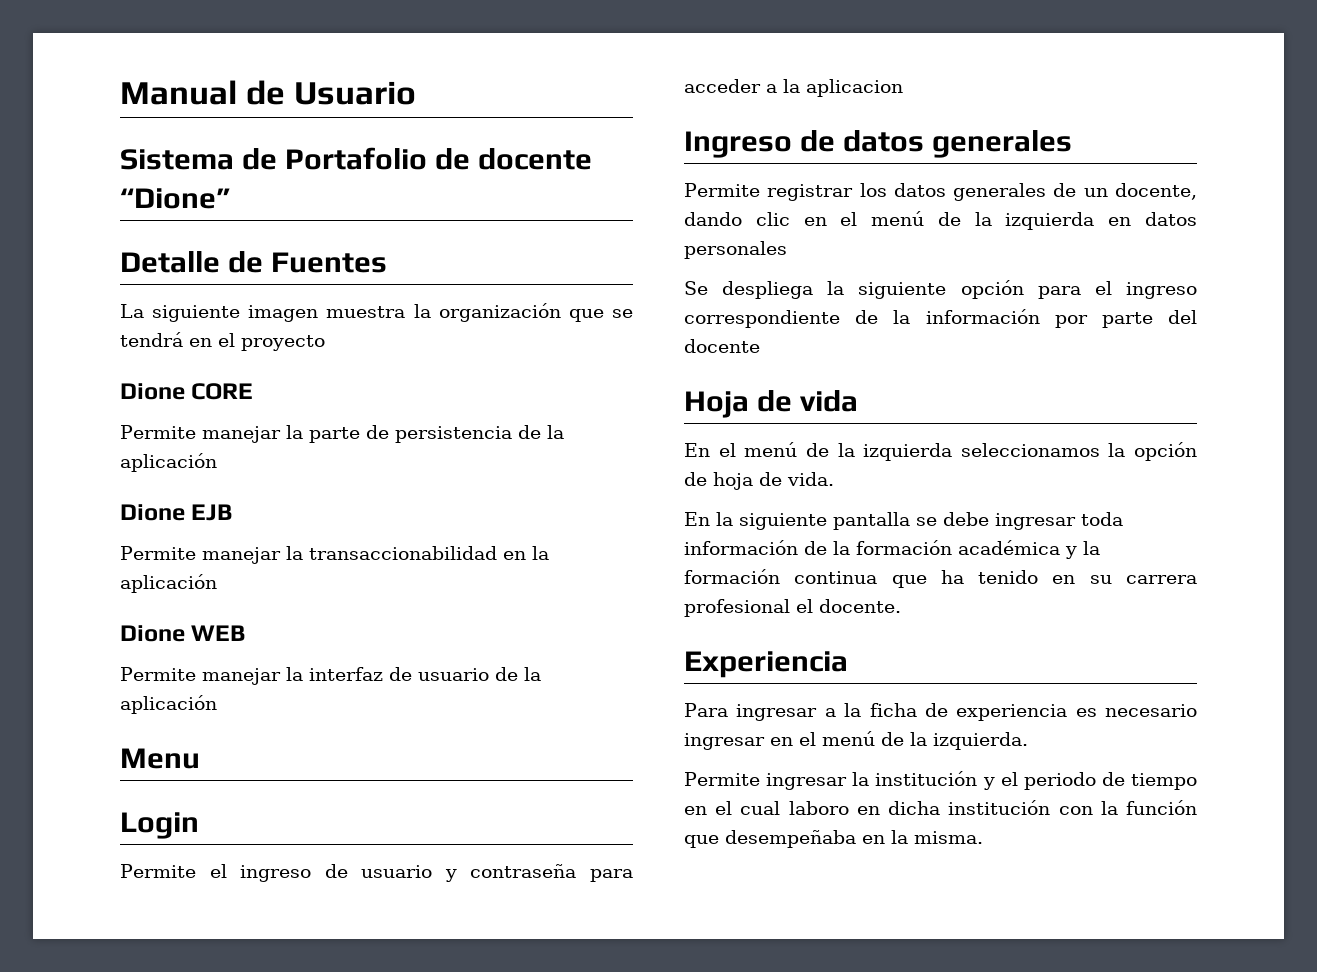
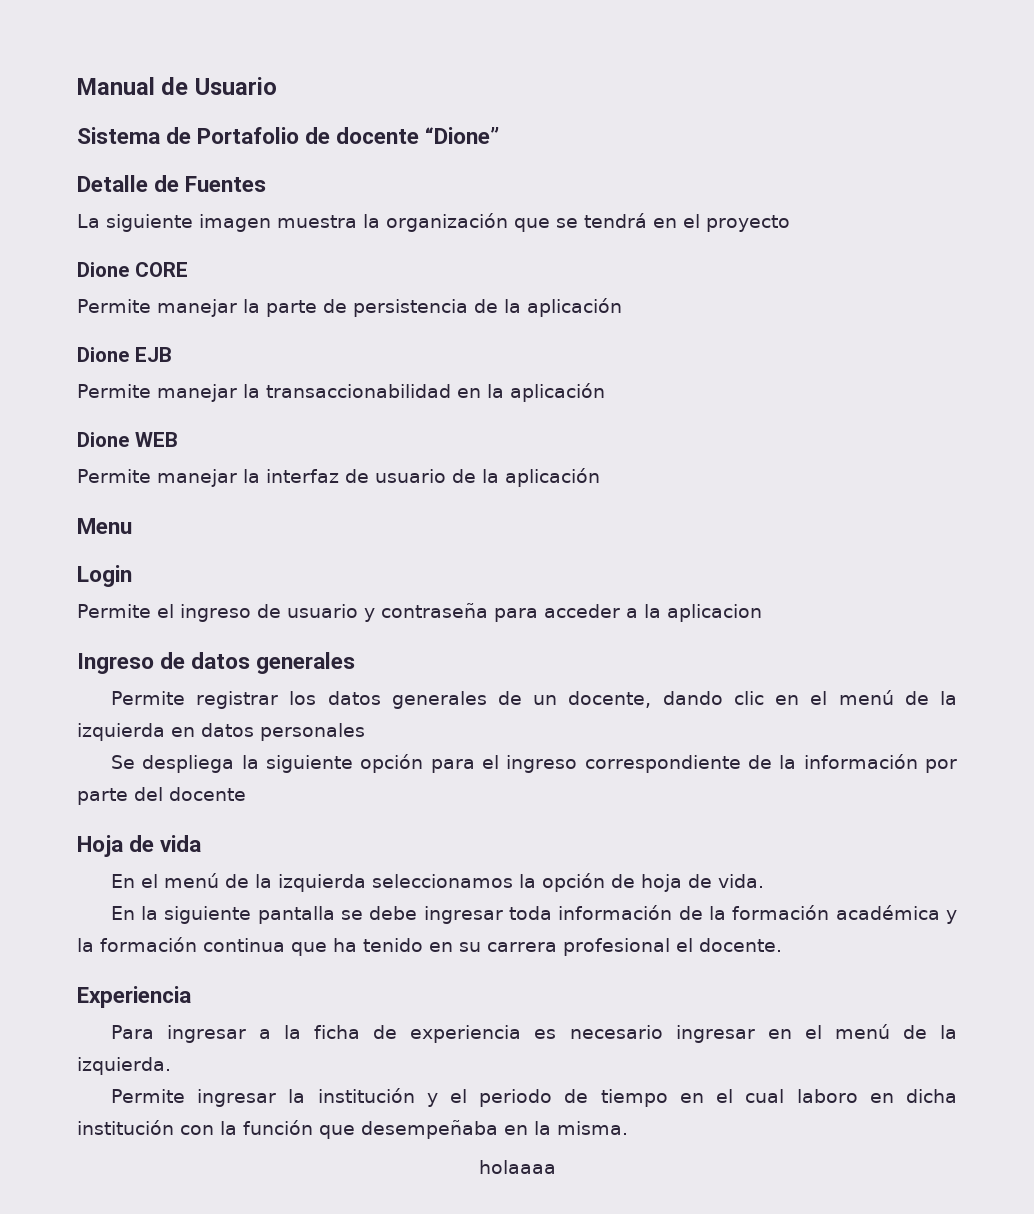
+ holaaaa

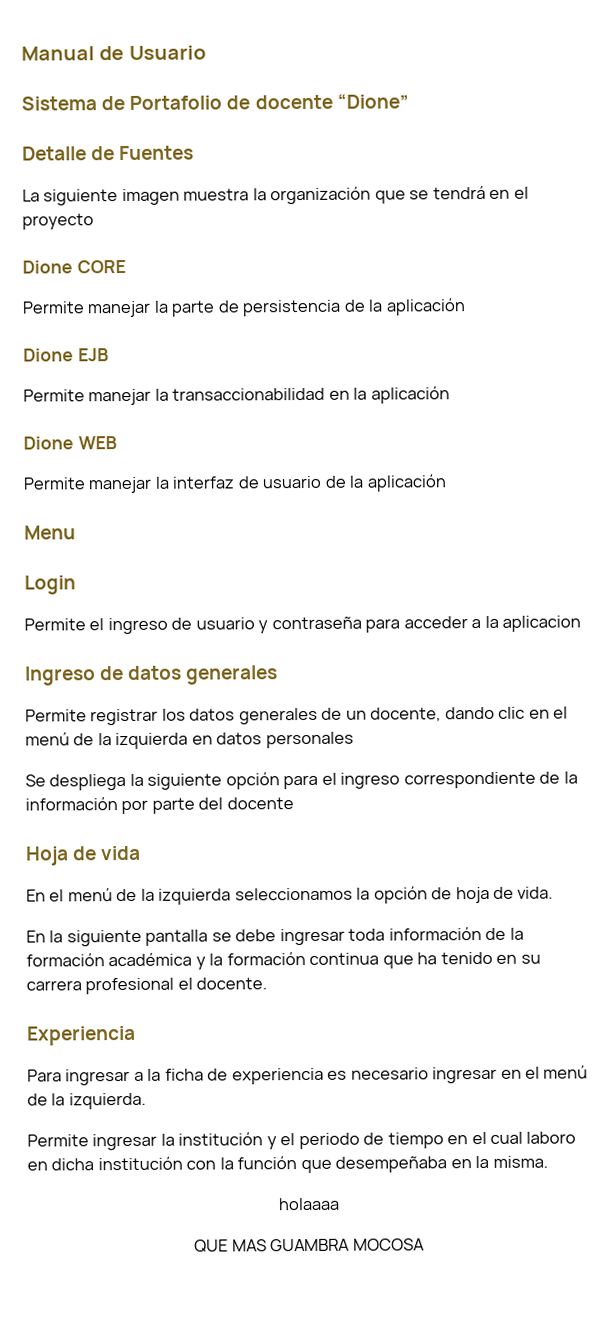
+ QUE MAS GUAMBRA MOCOSA

